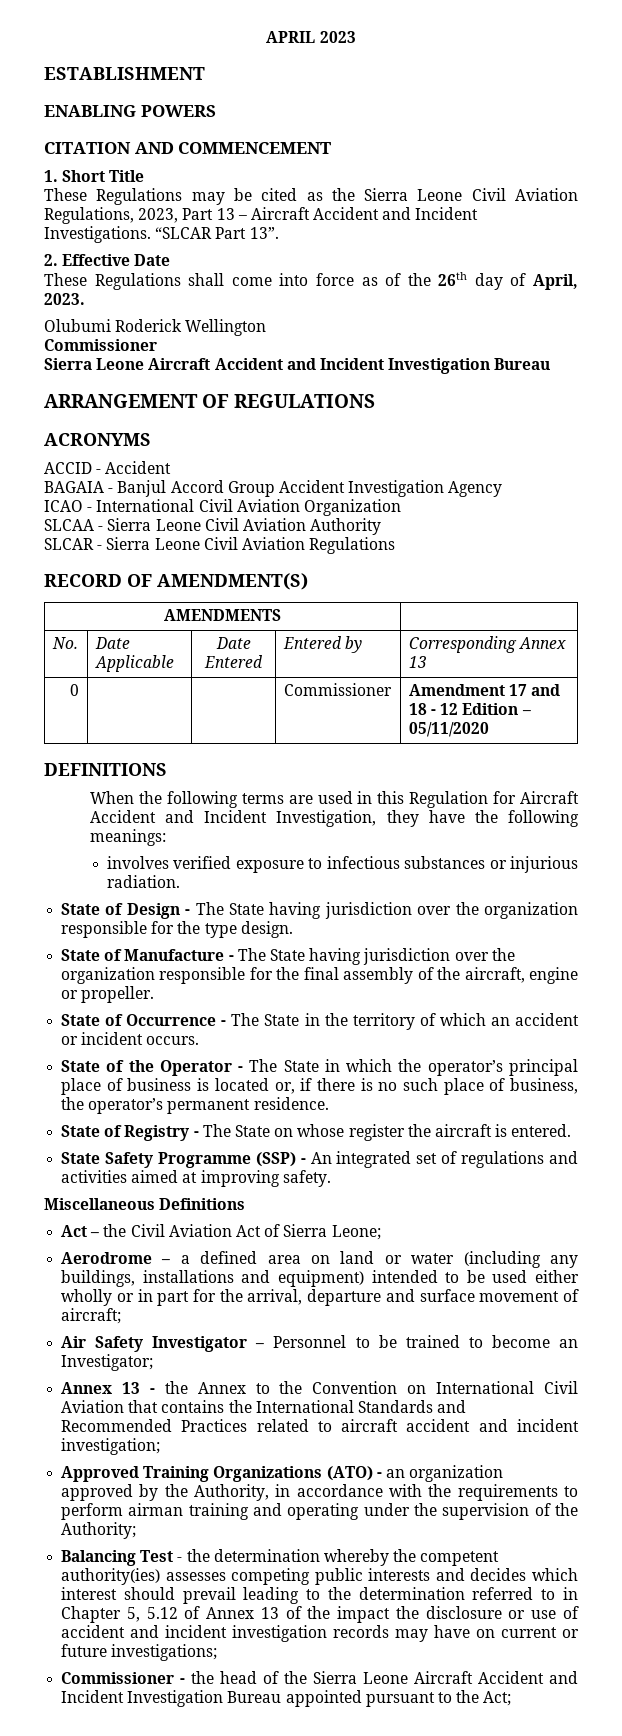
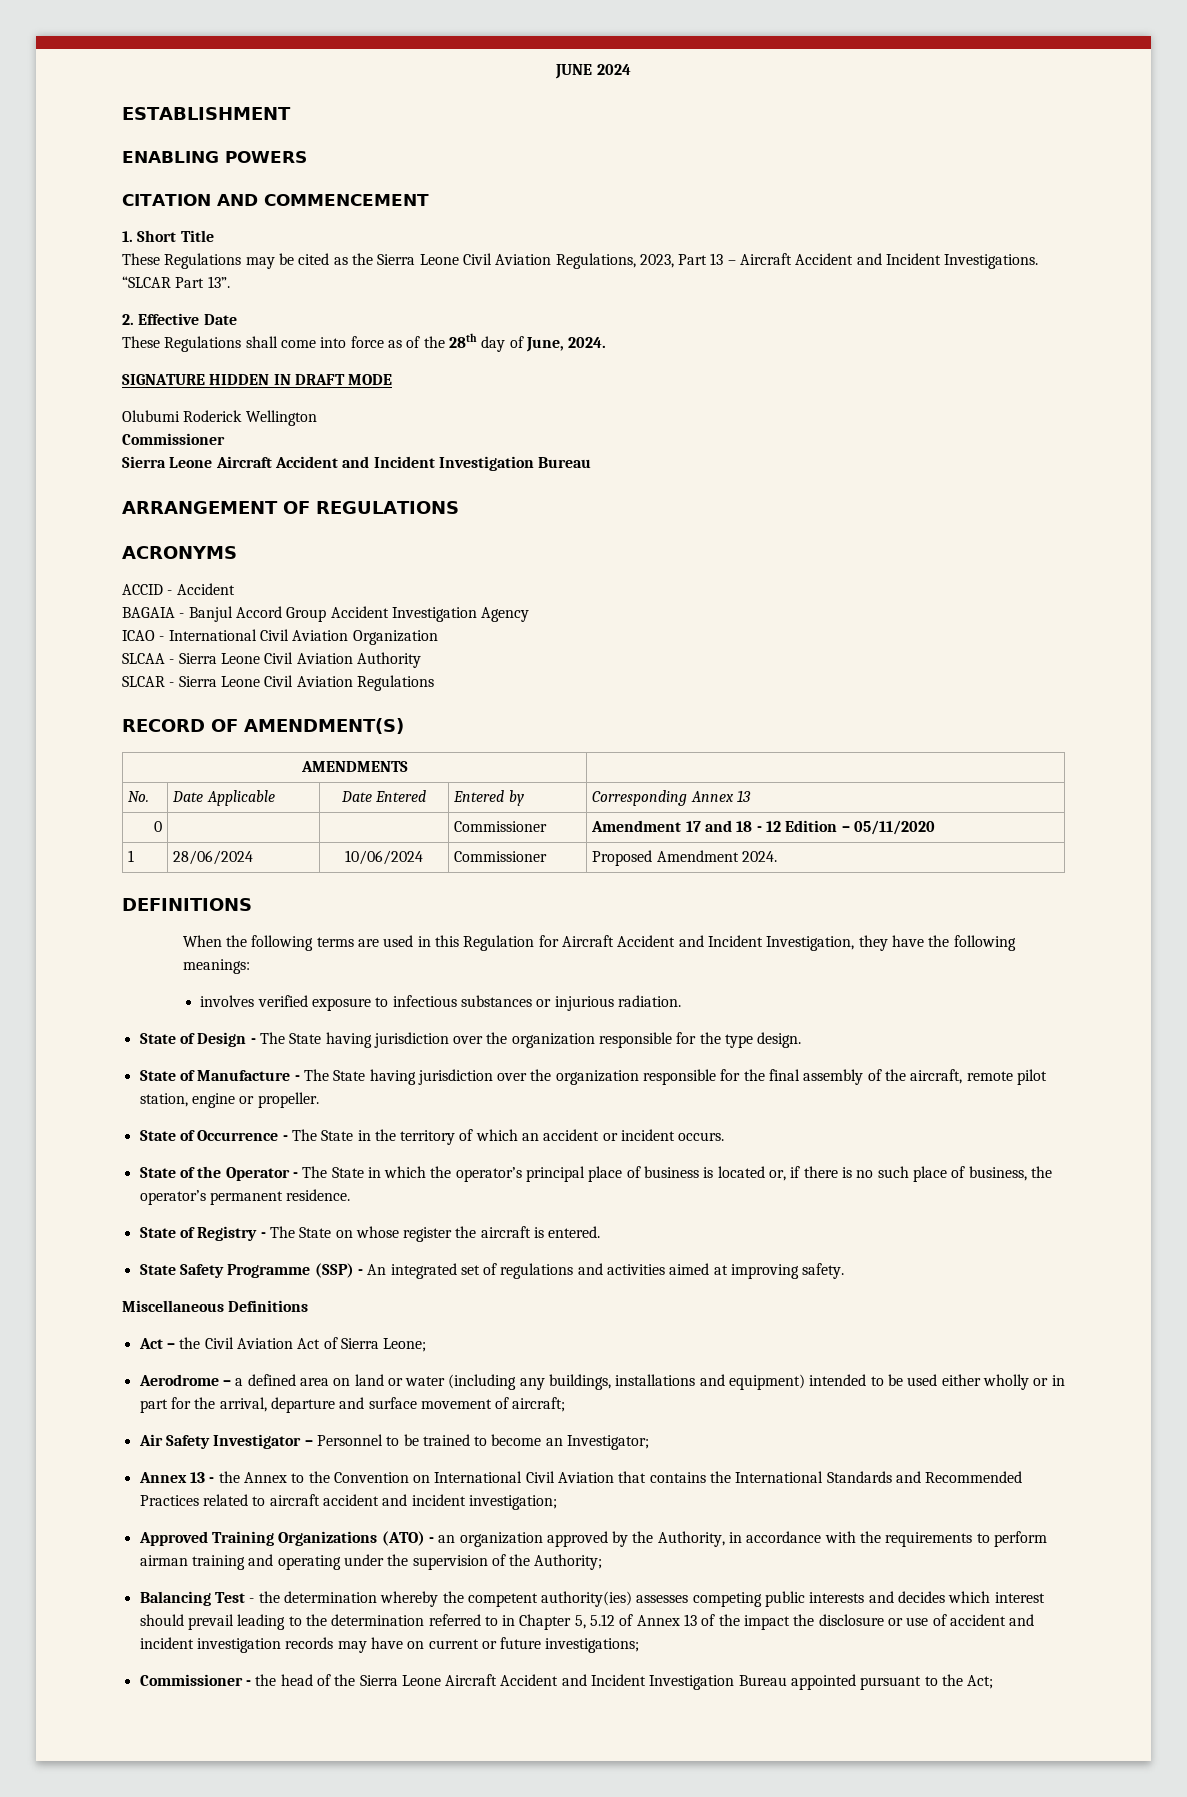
- APRIL 2023
+ JUNE 2024
- These Regulations shall come into force as of the 26th day of April, 2023.
+ These Regulations shall come into force as of the 28th day of June, 2024.
+ SIGNATURE HIDDEN IN DRAFT MODE
+ 1 | 28/06/2024 | 10/06/2024 | Commissioner | Proposed Amendment 2024.
- State of Manufacture - The State having jurisdiction over the organization responsible for the final assembly of the aircraft, engine or propeller.
+ State of Manufacture - The State having jurisdiction over the organization responsible for the final assembly of the aircraft, remote pilot station, engine or propeller.

